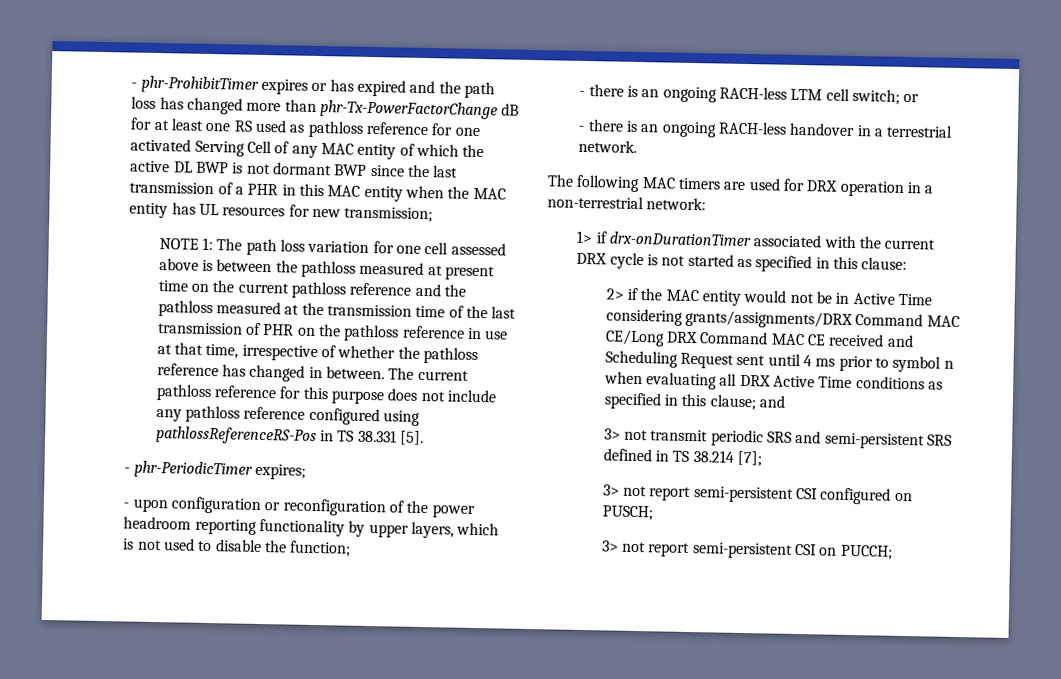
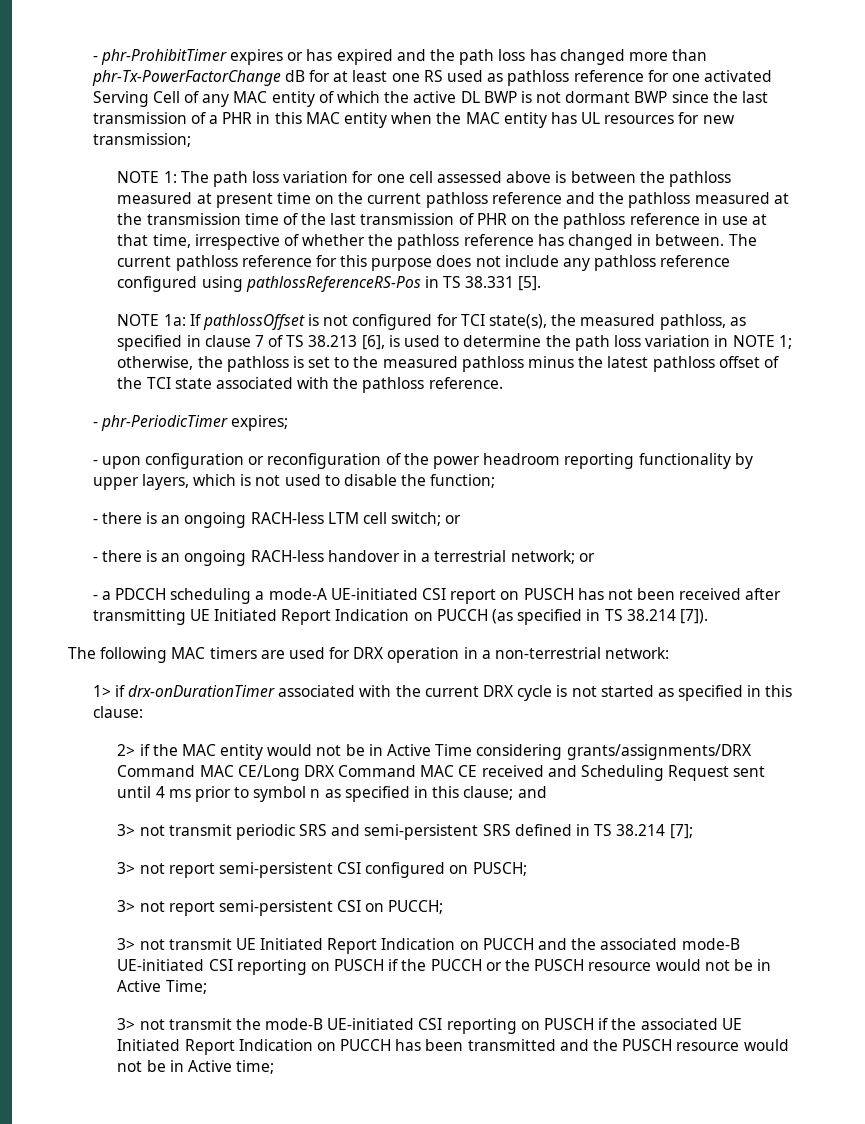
+ NOTE 1a: If pathlossOffset is not configured for TCI state(s), the measured pathloss, as specified in clause 7 of TS 38.213 [6], is used to determine the path loss variation in NOTE 1; otherwise, the pathloss is set to the measured pathloss minus the latest pathloss offset of the TCI state associated with the pathloss reference.
- - there is an ongoing RACH-less handover in a terrestrial network.
+ - there is an ongoing RACH-less handover in a terrestrial network; or
+ - a PDCCH scheduling a mode-A UE-initiated CSI report on PUSCH has not been received after transmitting UE Initiated Report Indication on PUCCH (as specified in TS 38.214 [7]).
- 2> if the MAC entity would not be in Active Time considering grants/assignments/DRX Command MAC CE/Long DRX Command MAC CE received and Scheduling Request sent until 4 ms prior to symbol n when evaluating all DRX Active Time conditions as specified in this clause; and
+ 2> if the MAC entity would not be in Active Time considering grants/assignments/DRX Command MAC CE/Long DRX Command MAC CE received and Scheduling Request sent until 4 ms prior to symbol n as specified in this clause; and
+ 3> not transmit UE Initiated Report Indication on PUCCH and the associated mode-B UE-initiated CSI reporting on PUSCH if the PUCCH or the PUSCH resource would not be in Active Time;
+ 3> not transmit the mode-B UE-initiated CSI reporting on PUSCH if the associated UE Initiated Report Indication on PUCCH has been transmitted and the PUSCH resource would not be in Active time;

